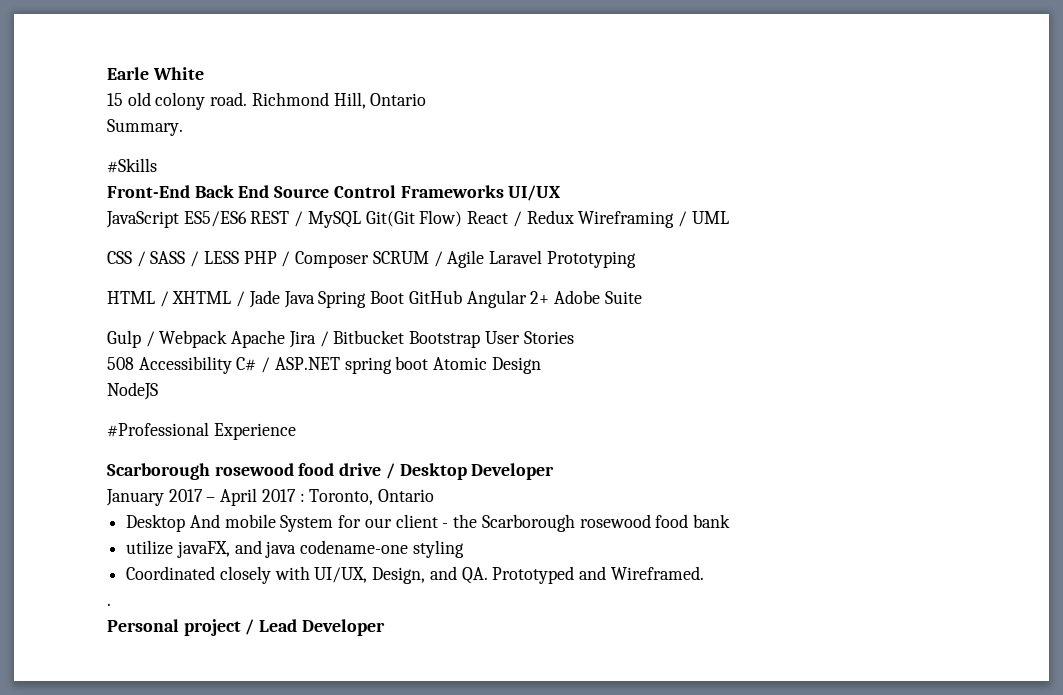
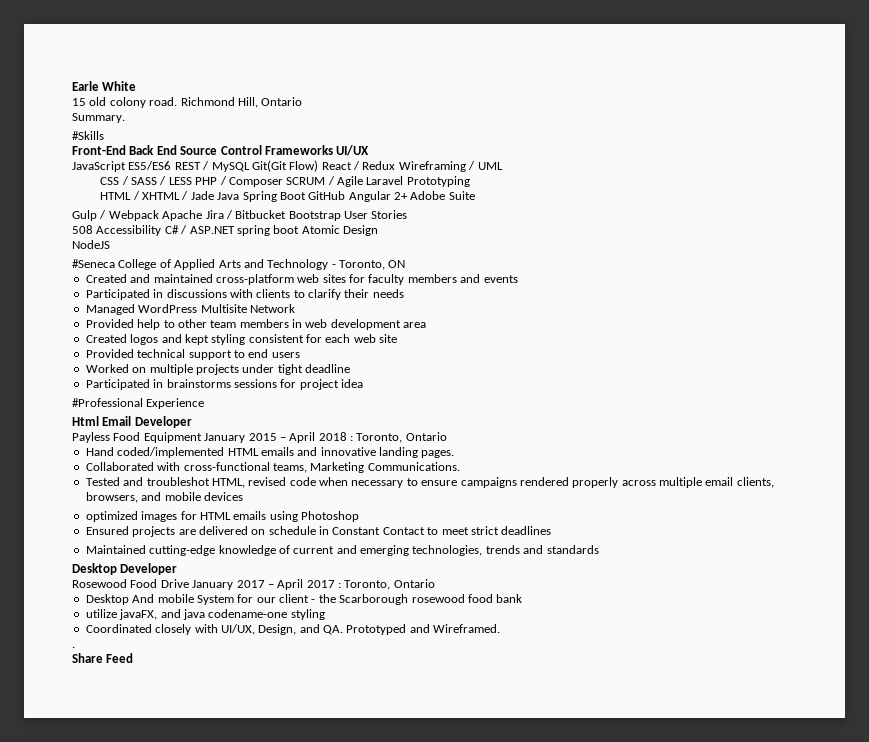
+ #Seneca College of Applied Arts and Technology - Toronto, ON
+ Created and maintained cross-platform web sites for faculty members and events
+ Participated in discussions with clients to clarify their needs
+ Managed WordPress Multisite Network
+ Provided help to other team members in web development area
+ Created logos and kept styling consistent for each web site
+ Provided technical support to end users
+ Worked on multiple projects under tight deadline
+ Participated in brainstorms sessions for project idea
  #Professional Experience
- Scarborough rosewood food drive / Desktop Developer
+ Html Email Developer
+ Payless Food Equipment January 2015 – April 2018 : Toronto, Ontario
+ Hand coded/implemented HTML emails and innovative landing pages.
+ Collaborated with cross-functional teams, Marketing Communications.
+ Tested and troubleshot HTML, revised code when necessary to ensure campaigns rendered properly across multiple email clients, browsers, and mobile devices
+ optimized images for HTML emails using Photoshop
+ Ensured projects are delivered on schedule in Constant Contact to meet strict deadlines
+ Maintained cutting-edge knowledge of current and emerging technologies, trends and standards
+ Desktop Developer
- January 2017 – April 2017 : Toronto, Ontario
+ Rosewood Food Drive January 2017 – April 2017 : Toronto, Ontario
- Personal project / Lead Developer
+ Share Feed

